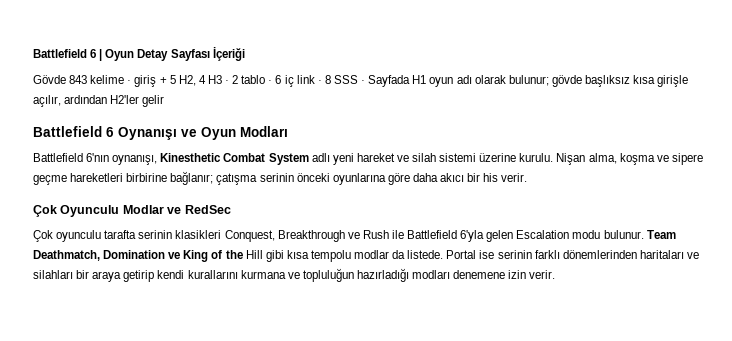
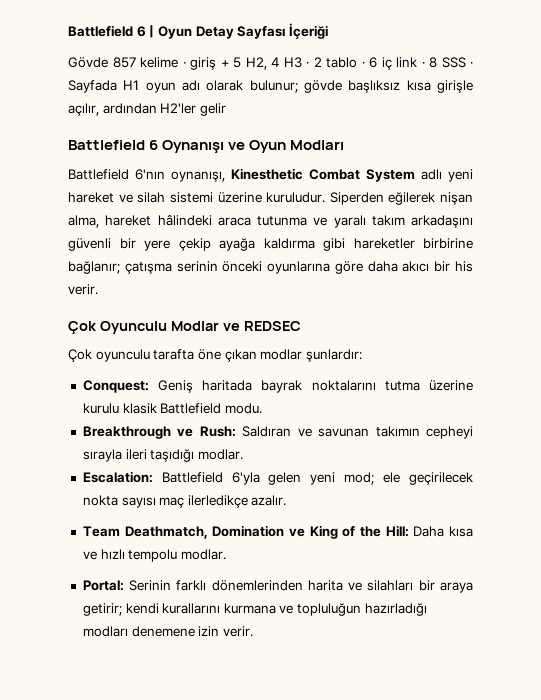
- Gövde 843 kelime · giriş + 5 H2, 4 H3 · 2 tablo · 6 iç link · 8 SSS · Sayfada H1 oyun adı olarak bulunur; gövde başlıksız kısa girişle açılır, ardından H2'ler gelir
+ Gövde 857 kelime · giriş + 5 H2, 4 H3 · 2 tablo · 6 iç link · 8 SSS · Sayfada H1 oyun adı olarak bulunur; gövde başlıksız kısa girişle açılır, ardından H2'ler gelir
- Battlefield 6'nın oynanışı, Kinesthetic Combat System adlı yeni hareket ve silah sistemi üzerine kurulu. Nişan alma, koşma ve sipere geçme hareketleri birbirine bağlanır; çatışma serinin önceki oyunlarına göre daha akıcı bir his verir.
+ Battlefield 6'nın oynanışı, Kinesthetic Combat System adlı yeni hareket ve silah sistemi üzerine kuruludur. Siperden eğilerek nişan alma, hareket hâlindeki araca tutunma ve yaralı takım arkadaşını güvenli bir yere çekip ayağa kaldırma gibi hareketler birbirine bağlanır; çatışma serinin önceki oyunlarına göre daha akıcı bir his verir.
- Çok Oyunculu Modlar ve RedSec
+ Çok Oyunculu Modlar ve REDSEC
- Çok oyunculu tarafta serinin klasikleri Conquest, Breakthrough ve Rush ile Battlefield 6'yla gelen Escalation modu bulunur. Team Deathmatch, Domination ve King of the Hill gibi kısa tempolu modlar da listede. Portal ise serinin farklı dönemlerinden haritaları ve silahları bir araya getirip kendi kurallarını kurmana ve topluluğun hazırladığı modları denemene izin verir.
+ Çok oyunculu tarafta öne çıkan modlar şunlardır:
+ Conquest: Geniş haritada bayrak noktalarını tutma üzerine kurulu klasik Battlefield modu.
+ Breakthrough ve Rush: Saldıran ve savunan takımın cepheyi sırayla ileri taşıdığı modlar.
+ Escalation: Battlefield 6'yla gelen yeni mod; ele geçirilecek nokta sayısı maç ilerledikçe azalır.
+ Team Deathmatch, Domination ve King of the Hill: Daha kısa ve hızlı tempolu modlar.
+ Portal: Serinin farklı dönemlerinden harita ve silahları bir araya getirir; kendi kurallarını kurmana ve topluluğun hazırladığı modları denemene izin verir.

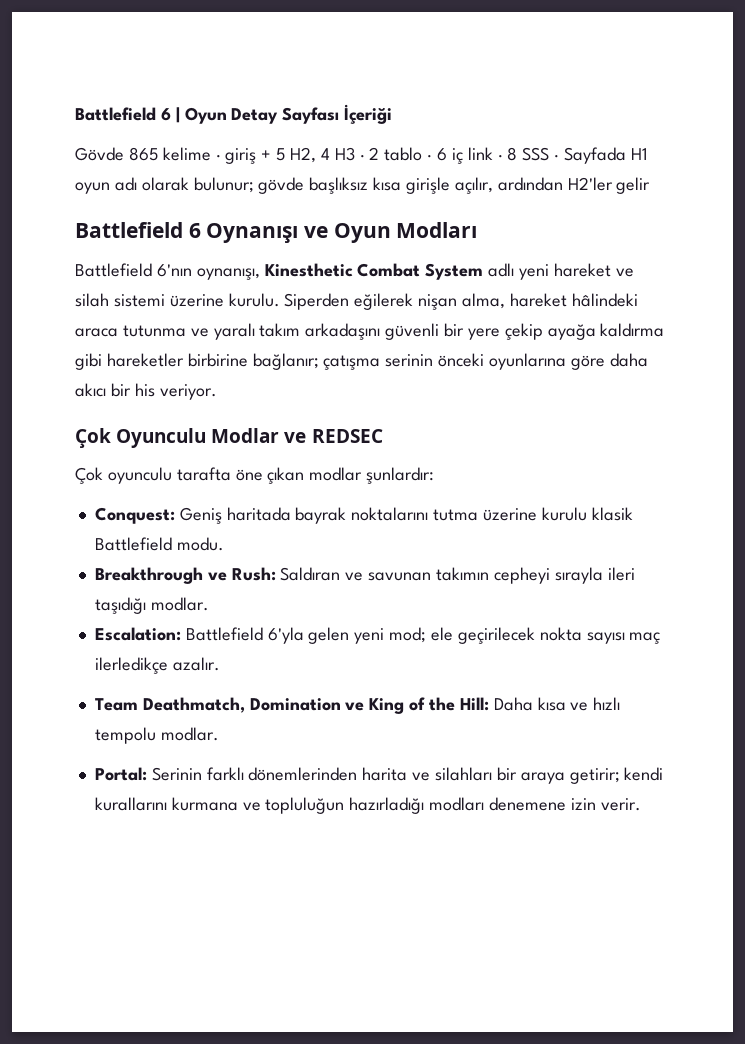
- Gövde 857 kelime · giriş + 5 H2, 4 H3 · 2 tablo · 6 iç link · 8 SSS · Sayfada H1 oyun adı olarak bulunur; gövde başlıksız kısa girişle açılır, ardından H2'ler gelir
+ Gövde 865 kelime · giriş + 5 H2, 4 H3 · 2 tablo · 6 iç link · 8 SSS · Sayfada H1 oyun adı olarak bulunur; gövde başlıksız kısa girişle açılır, ardından H2'ler gelir
- Battlefield 6'nın oynanışı, Kinesthetic Combat System adlı yeni hareket ve silah sistemi üzerine kuruludur.
+ Battlefield 6'nın oynanışı, Kinesthetic Combat System adlı yeni hareket ve silah sistemi üzerine kurulu.
- Siperden eğilerek nişan alma, hareket hâlindeki araca tutunma ve yaralı takım arkadaşını güvenli bir yere çekip ayağa kaldırma gibi hareketler birbirine bağlanır; çatışma serinin önceki oyunlarına göre daha akıcı bir his verir.
+ Siperden eğilerek nişan alma, hareket hâlindeki araca tutunma ve yaralı takım arkadaşını güvenli bir yere çekip ayağa kaldırma gibi hareketler birbirine bağlanır; çatışma serinin önceki oyunlarına göre daha akıcı bir his veriyor.

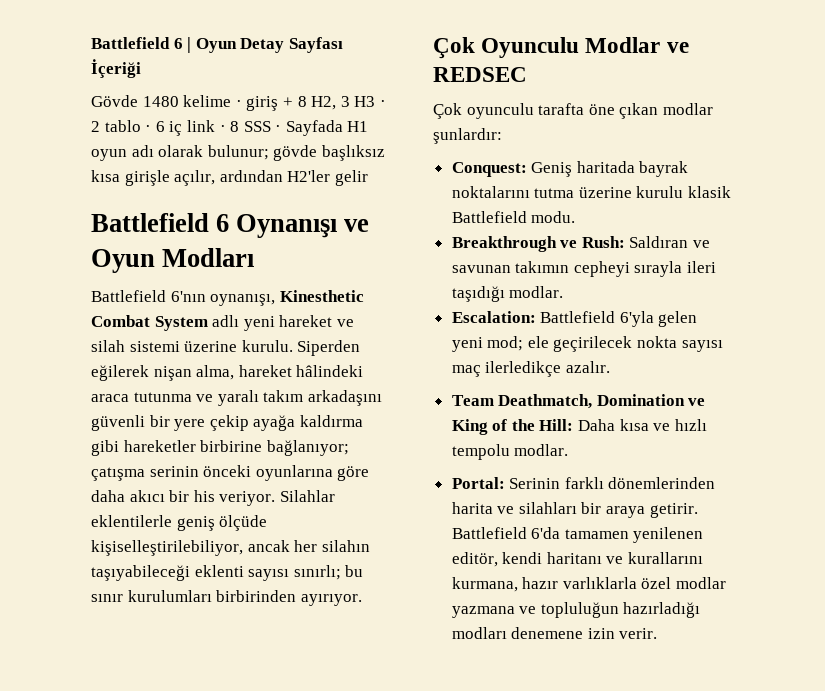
- Gövde 865 kelime · giriş + 5 H2, 4 H3 · 2 tablo · 6 iç link · 8 SSS · Sayfada H1 oyun adı olarak bulunur; gövde başlıksız kısa girişle açılır, ardından H2'ler gelir
+ Gövde 1480 kelime · giriş + 8 H2, 3 H3 · 2 tablo · 6 iç link · 8 SSS · Sayfada H1 oyun adı olarak bulunur; gövde başlıksız kısa girişle açılır, ardından H2'ler gelir
- Siperden eğilerek nişan alma, hareket hâlindeki araca tutunma ve yaralı takım arkadaşını güvenli bir yere çekip ayağa kaldırma gibi hareketler birbirine bağlanır; çatışma serinin önceki oyunlarına göre daha akıcı bir his veriyor.
+ Siperden eğilerek nişan alma, hareket hâlindeki araca tutunma ve yaralı takım arkadaşını güvenli bir yere çekip ayağa kaldırma gibi hareketler birbirine bağlanıyor; çatışma serinin önceki oyunlarına göre daha akıcı bir his veriyor. Silahlar eklentilerle geniş ölçüde kişiselleştirilebiliyor, ancak her silahın taşıyabileceği eklenti sayısı sınırlı; bu sınır kurulumları birbirinden ayırıyor.
- Portal: Serinin farklı dönemlerinden harita ve silahları bir araya getirir; kendi kurallarını kurmana ve topluluğun hazırladığı modları denemene izin verir.
+ Portal: Serinin farklı dönemlerinden harita ve silahları bir araya getirir. Battlefield 6'da tamamen yenilenen editör, kendi haritanı ve kurallarını kurmana, hazır varlıklarla özel modlar yazmana ve topluluğun hazırladığı modları denemene izin verir.

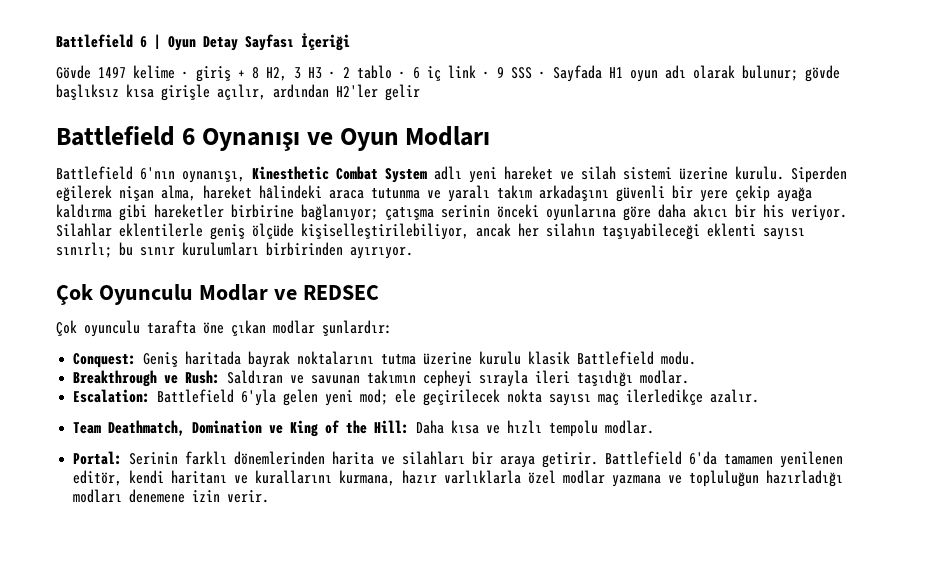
- Gövde 1480 kelime · giriş + 8 H2, 3 H3 · 2 tablo · 6 iç link · 8 SSS · Sayfada H1 oyun adı olarak bulunur; gövde başlıksız kısa girişle açılır, ardından H2'ler gelir
+ Gövde 1497 kelime · giriş + 8 H2, 3 H3 · 2 tablo · 6 iç link · 9 SSS · Sayfada H1 oyun adı olarak bulunur; gövde başlıksız kısa girişle açılır, ardından H2'ler gelir

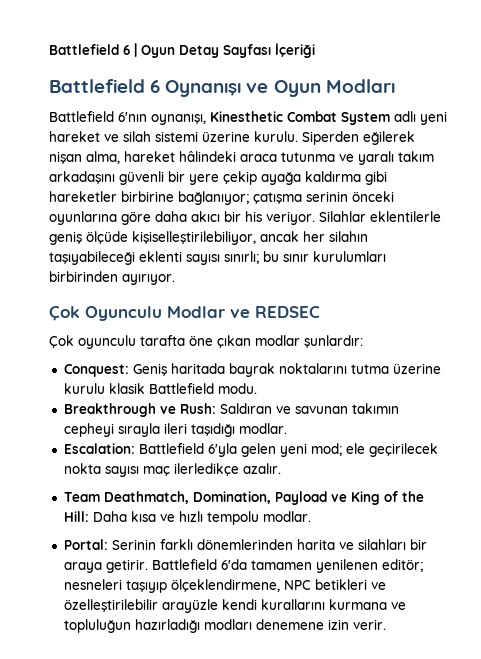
- Gövde 1497 kelime · giriş + 8 H2, 3 H3 · 2 tablo · 6 iç link · 9 SSS · Sayfada H1 oyun adı olarak bulunur; gövde başlıksız kısa girişle açılır, ardından H2'ler gelir
- Team Deathmatch, Domination ve King of the Hill: Daha kısa ve hızlı tempolu modlar.
+ Team Deathmatch, Domination, Payload ve King of the Hill: Daha kısa ve hızlı tempolu modlar.
- Battlefield 6'da tamamen yenilenen editör, kendi haritanı ve kurallarını kurmana, hazır varlıklarla özel modlar yazmana ve topluluğun hazırladığı modları denemene izin verir.
+ Battlefield 6'da tamamen yenilenen editör; nesneleri taşıyıp ölçeklendirmene, NPC betikleri ve özelleştirilebilir arayüzle kendi kurallarını kurmana ve topluluğun hazırladığı modları denemene izin verir.

